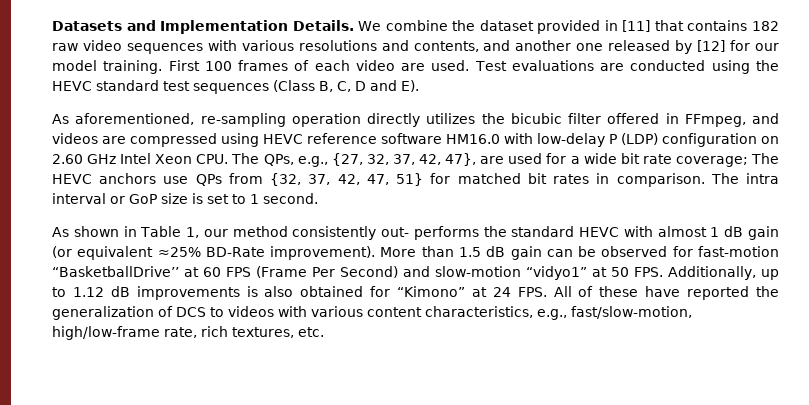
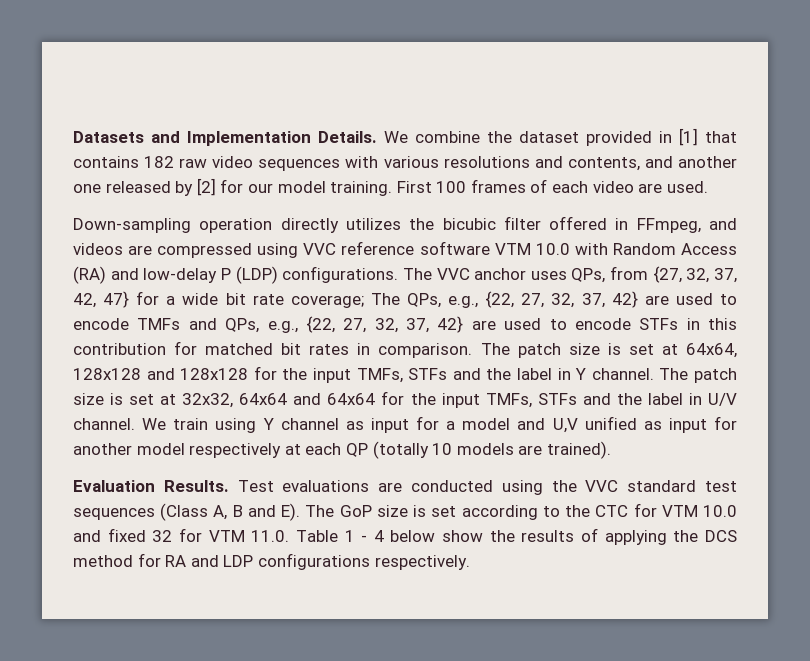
- We combine the dataset provided in [11] that contains 182 raw video sequences with various resolutions and contents, and another one released by [12] for our model training.
+ We combine the dataset provided in [1] that contains 182 raw video sequences with various resolutions and contents, and another one released by [2] for our model training.
- First 100 frames of each video are used. Test evaluations are conducted using the HEVC standard test sequences (Class B, C, D and E).
- As aforementioned, re-sampling operation directly utilizes the bicubic filter offered in FFmpeg, and videos are compressed using HEVC reference software HM16.0 with low-delay P (LDP) configuration on 2.60 GHz Intel Xeon CPU. The QPs, e.g., {27, 32, 37, 42, 47}, are used for a wide bit rate coverage; The HEVC anchors use QPs from {32, 37, 42, 47, 51} for matched bit rates in comparison.
+ First 100 frames of each video are used.
+ Down-sampling operation directly utilizes the bicubic filter offered in FFmpeg, and videos are compressed using VVC reference software VTM 10.0 with Random Access (RA) and low-delay P (LDP) configurations. The VVC anchor uses QPs, from {27, 32, 37, 42, 47} for a wide bit rate coverage; The QPs, e.g., {22, 27, 32, 37, 42} are used to encode TMFs and QPs, e.g., {22, 27, 32, 37, 42} are used to encode STFs in this contribution for matched bit rates in comparison.
- The intra interval or GoP size is set to 1 second.
- As shown in Table 1, our method consistently out- performs the standard HEVC with almost 1 dB gain (or equivalent ≈25% BD-Rate improvement). More than 1.5 dB gain can be observed for fast-motion “BasketballDrive’’ at 60 FPS (Frame Per Second) and slow-motion “vidyo1” at 50 FPS. Additionally, up to 1.12 dB improvements is also obtained for “Kimono” at 24 FPS. All of these have reported the generalization of DCS to videos with various content characteristics, e.g., fast/slow-motion, high/low-frame rate, rich textures, etc.
+ The patch size is set at 64x64, 128x128 and 128x128 for the input TMFs, STFs and the label in Y channel. The patch size is set at 32x32, 64x64 and 64x64 for the input TMFs, STFs and the label in U/V channel. We train using Y channel as input for a model and U,V unified as input for another model respectively at each QP (totally 10 models are trained).
+ Evaluation Results. Test evaluations are conducted using the VVC standard test sequences (Class A, B and E). The GoP size is set according to the CTC for VTM 10.0 and fixed 32 for VTM 11.0. Table 1 - 4 below show the results of applying the DCS method for RA and LDP configurations respectively.

